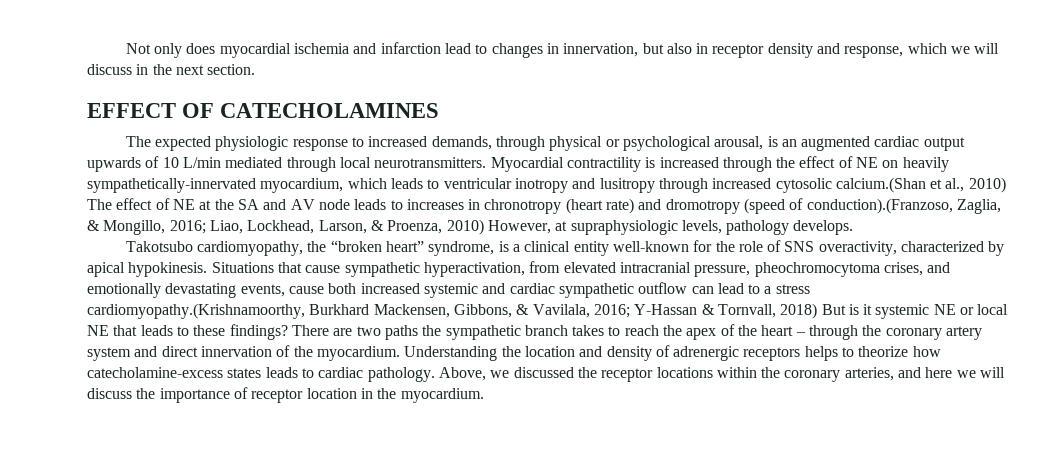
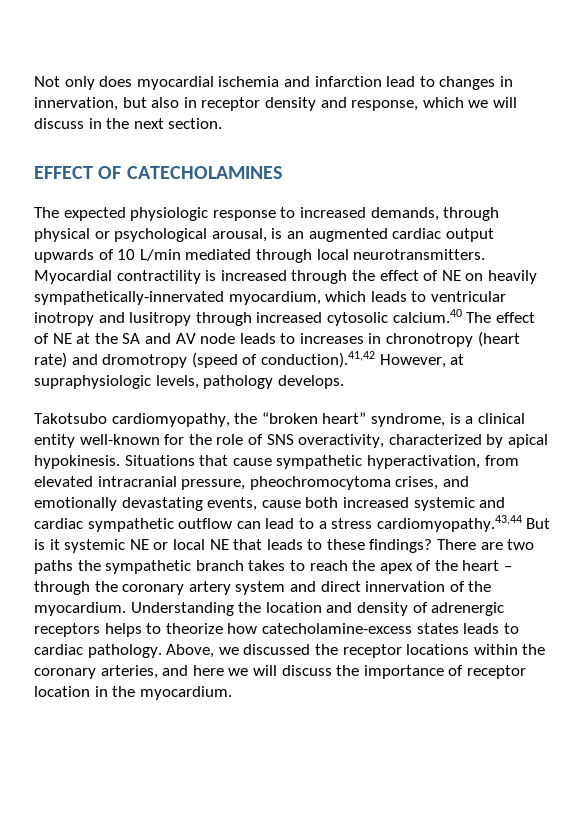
- Myocardial contractility is increased through the effect of NE on heavily sympathetically-innervated myocardium, which leads to ventricular inotropy and lusitropy through increased cytosolic calcium.(Shan et al., 2010) The effect of NE at the SA and AV node leads to increases in chronotropy (heart rate) and dromotropy (speed of conduction).(Franzoso, Zaglia, & Mongillo, 2016; Liao, Lockhead, Larson, & Proenza, 2010) However, at supraphysiologic levels, pathology develops.
+ Myocardial contractility is increased through the effect of NE on heavily sympathetically-innervated myocardium, which leads to ventricular inotropy and lusitropy through increased cytosolic calcium.40 The effect of NE at the SA and AV node leads to increases in chronotropy (heart rate) and dromotropy (speed of conduction).41,42 However, at supraphysiologic levels, pathology develops.
- Situations that cause sympathetic hyperactivation, from elevated intracranial pressure, pheochromocytoma crises, and emotionally devastating events, cause both increased systemic and cardiac sympathetic outflow can lead to a stress cardiomyopathy.(Krishnamoorthy, Burkhard Mackensen, Gibbons, & Vavilala, 2016; Y-Hassan & Tornvall, 2018) But is it systemic NE or local NE that leads to these findings?
+ Situations that cause sympathetic hyperactivation, from elevated intracranial pressure, pheochromocytoma crises, and emotionally devastating events, cause both increased systemic and cardiac sympathetic outflow can lead to a stress cardiomyopathy.43,44 But is it systemic NE or local NE that leads to these findings?

